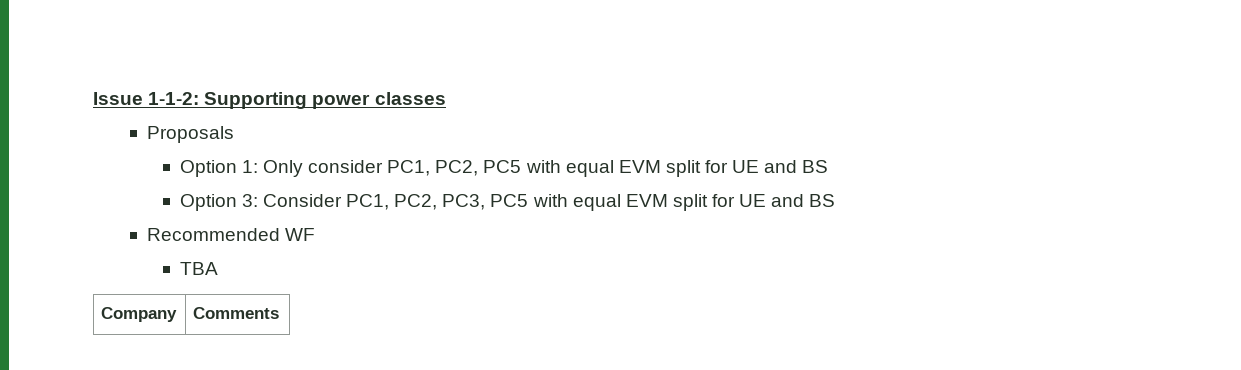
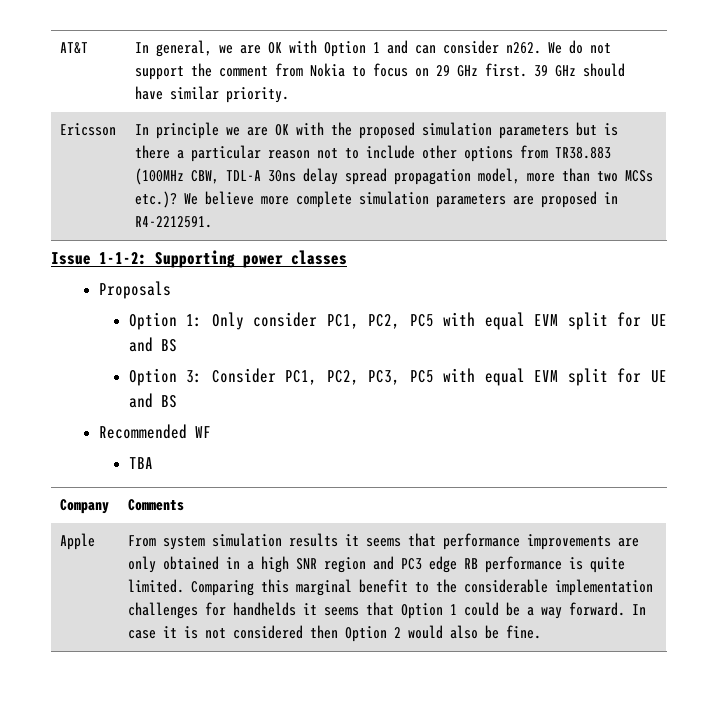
+ AT&T | In general, we are OK with Option 1 and can consider n262. We do not support the comment from Nokia to focus on 29 GHz first. 39 GHz should have similar priority.
+ Ericsson | In principle we are OK with the proposed simulation parameters but is there a particular reason not to include other options from TR38.883 (100MHz CBW, TDL-A 30ns delay spread propagation model, more than two MCSs etc.)? We believe more complete simulation parameters are proposed in R4-2212591.
+ Apple | From system simulation results it seems that performance improvements are only obtained in a high SNR region and PC3 edge RB performance is quite limited. Comparing this marginal benefit to the considerable implementation challenges for handhelds it seems that Option 1 could be a way forward. In case it is not considered then Option 2 would also be fine.

